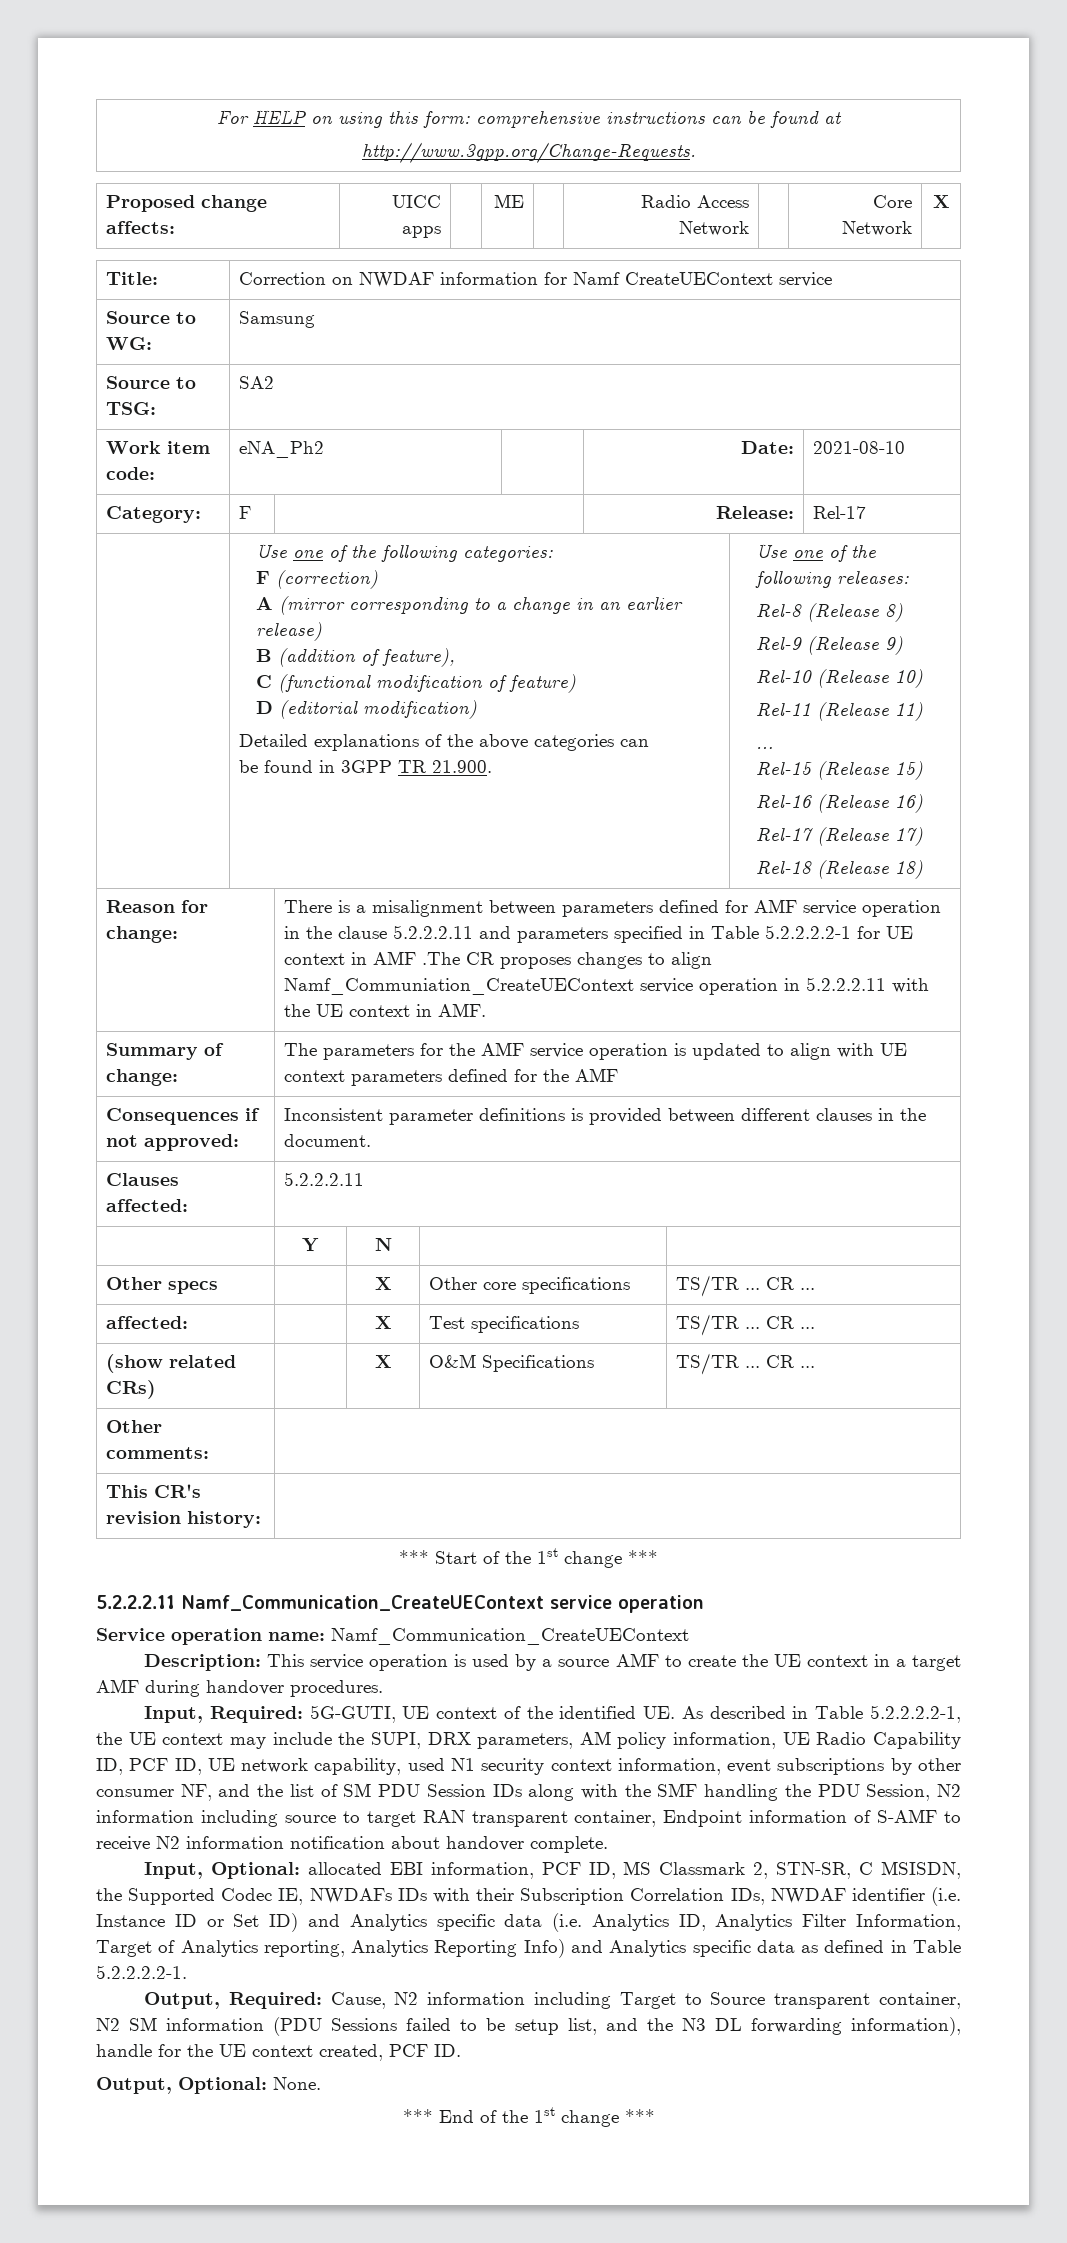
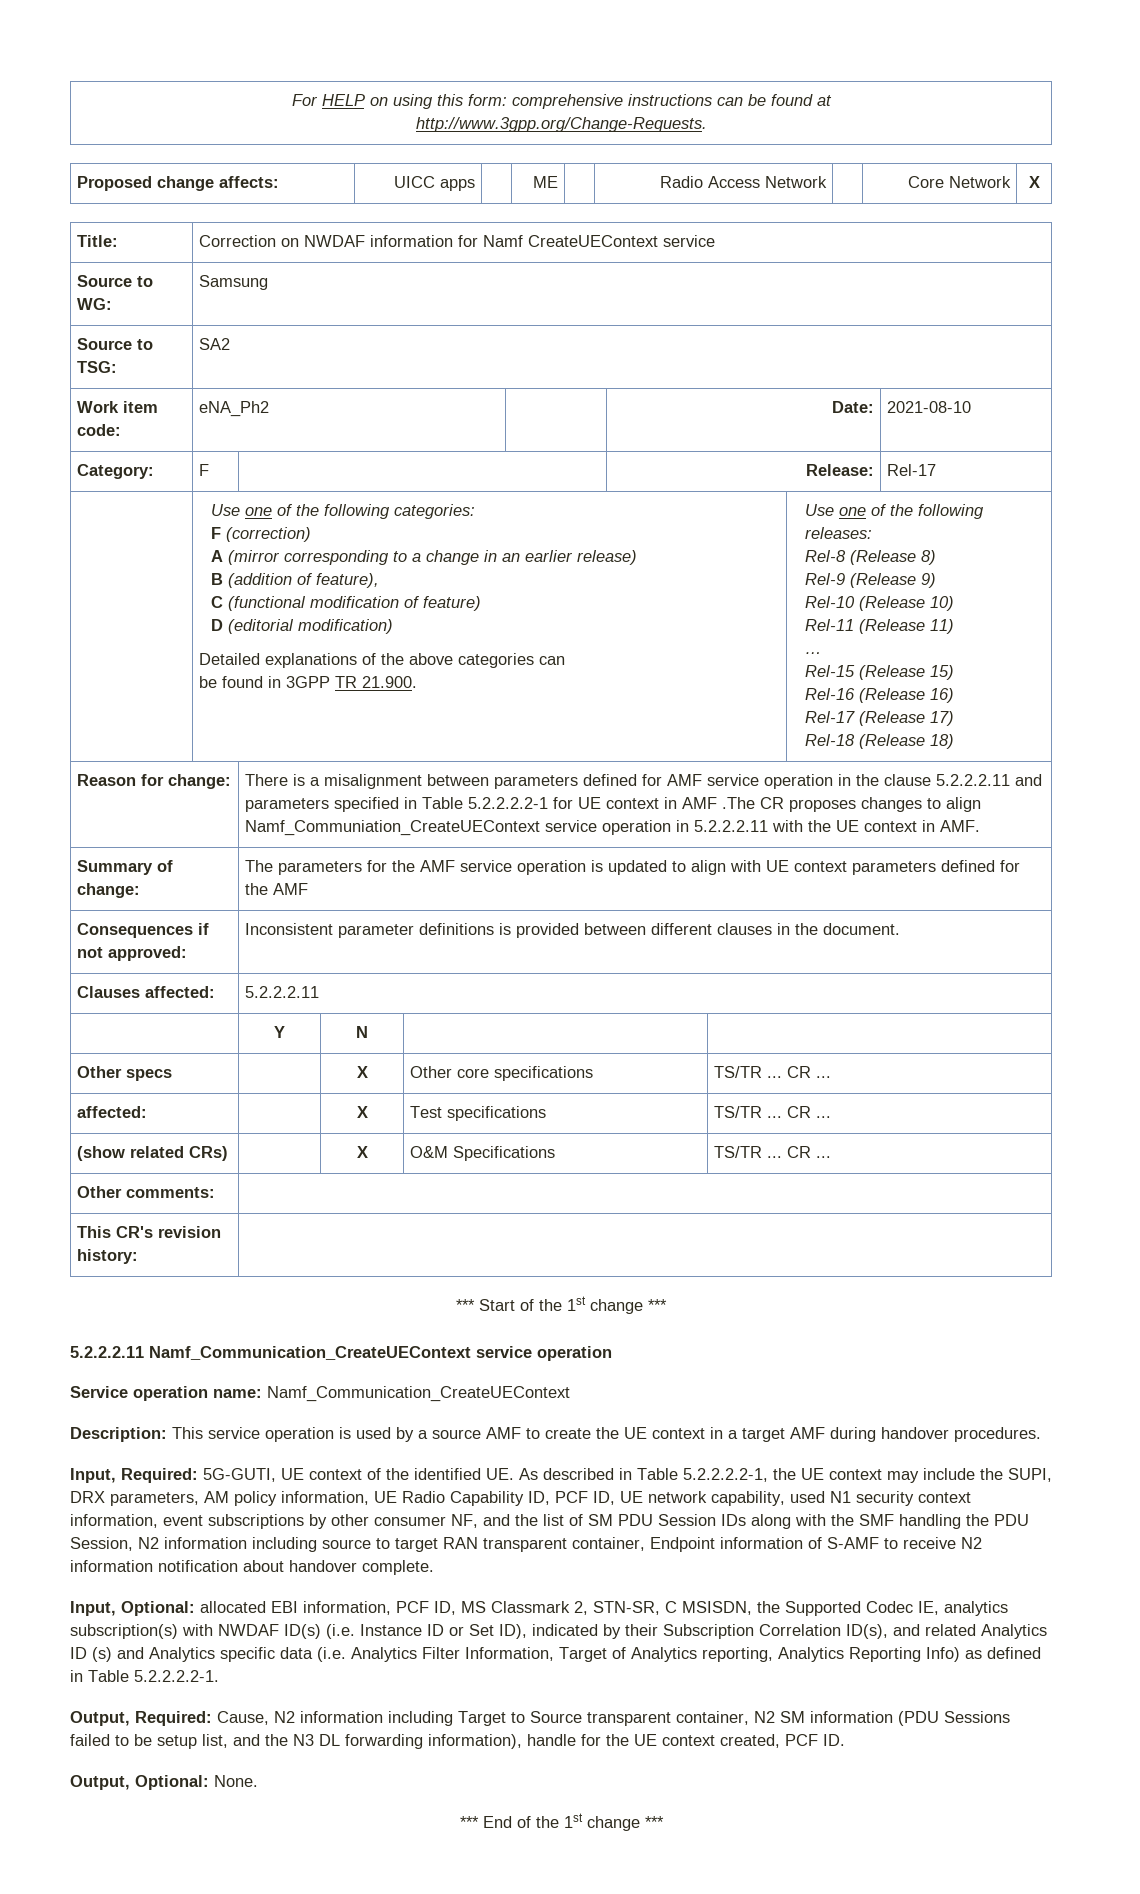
- Input, Optional: allocated EBI information, PCF ID, MS Classmark 2, STN-SR, C MSISDN, the Supported Codec IE, NWDAFs IDs with their Subscription Correlation IDs, NWDAF identifier (i.e. Instance ID or Set ID) and Analytics specific data (i.e. Analytics ID, Analytics Filter Information, Target of Analytics reporting, Analytics Reporting Info) and Analytics specific data as defined in Table 5.2.2.2.2-1.
+ Input, Optional: allocated EBI information, PCF ID, MS Classmark 2, STN-SR, C MSISDN, the Supported Codec IE, analytics subscription(s) with NWDAF ID(s) (i.e. Instance ID or Set ID), indicated by their Subscription Correlation ID(s), and related Analytics ID (s) and Analytics specific data (i.e. Analytics Filter Information, Target of Analytics reporting, Analytics Reporting Info) as defined in Table 5.2.2.2.2-1.

